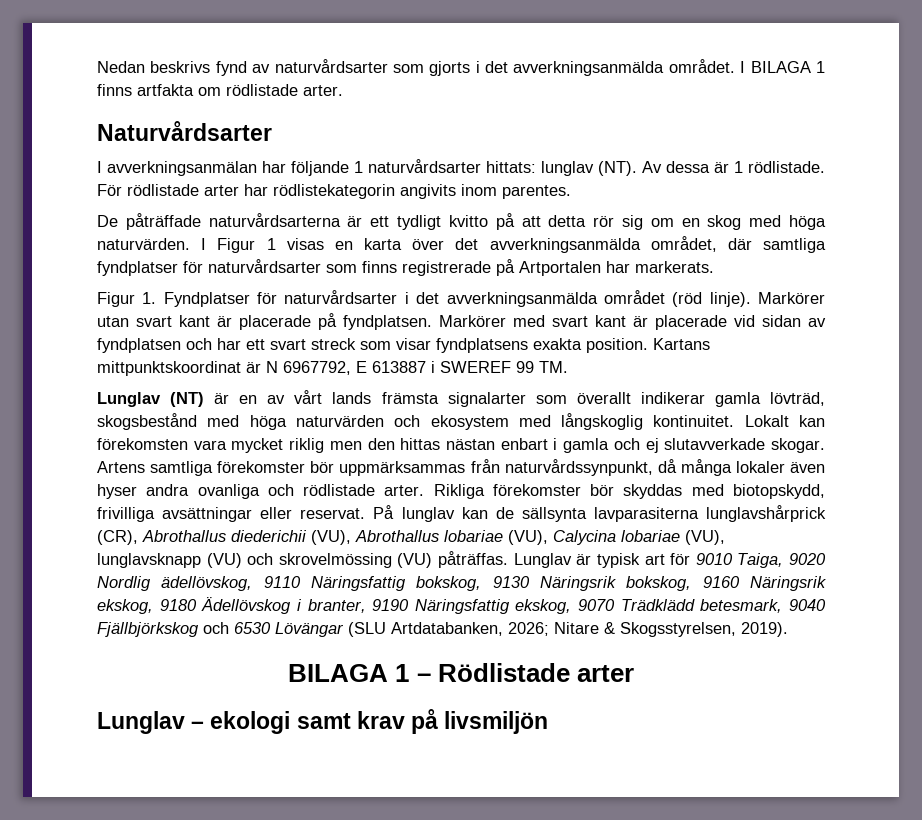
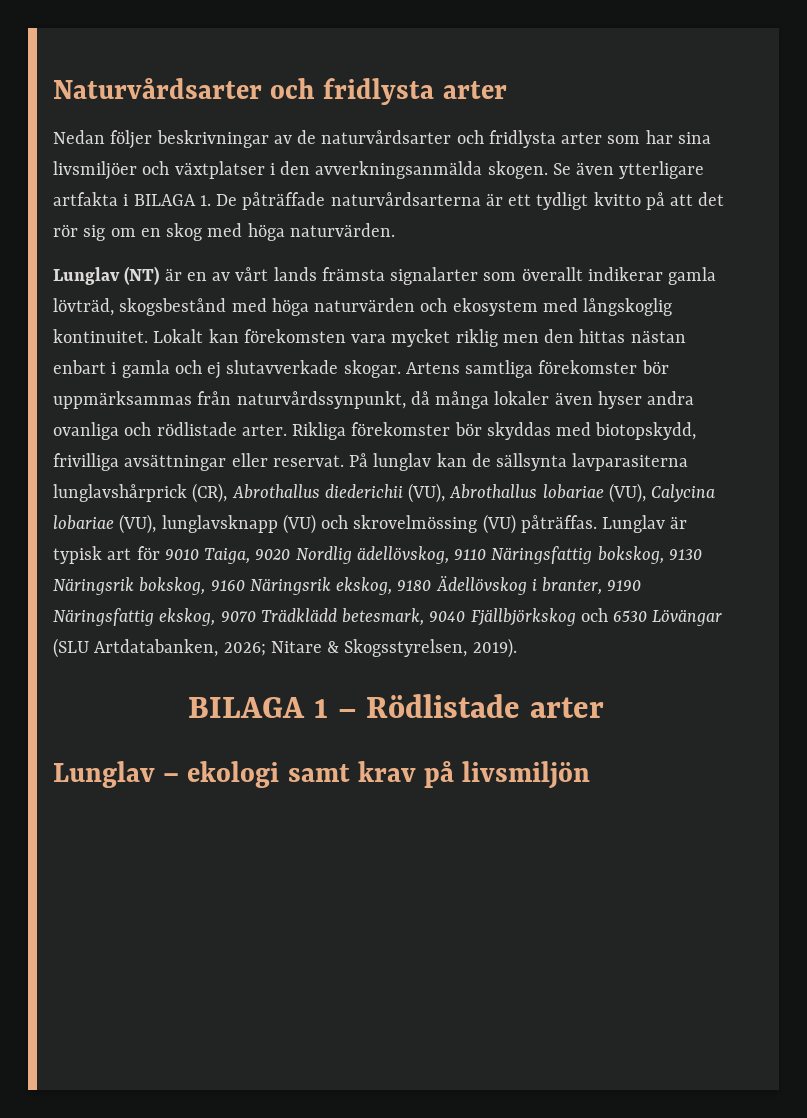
- Nedan beskrivs fynd av naturvårdsarter som gjorts i det avverkningsanmälda området. I BILAGA 1 finns artfakta om rödlistade arter.
- Naturvårdsarter
- I avverkningsanmälan har följande 1 naturvårdsarter hittats: lunglav (NT). Av dessa är 1 rödlistade. För rödlistade arter har rödlistekategorin angivits inom parentes.
- De påträffade naturvårdsarterna är ett tydligt kvitto på att detta rör sig om en skog med höga naturvärden. I Figur 1 visas en karta över det avverkningsanmälda området, där samtliga fyndplatser för naturvårdsarter som finns registrerade på Artportalen har markerats.
- Figur 1. Fyndplatser för naturvårdsarter i det avverkningsanmälda området (röd linje). Markörer utan svart kant är placerade på fyndplatsen. Markörer med svart kant är placerade vid sidan av fyndplatsen och har ett svart streck som visar fyndplatsens exakta position. Kartans mittpunktskoordinat är N 6967792, E 613887 i SWEREF 99 TM.
+ Naturvårdsarter och fridlysta arter
+ Nedan följer beskrivningar av de naturvårdsarter och fridlysta arter som har sina livsmiljöer och växtplatser i den avverkningsanmälda skogen. Se även ytterligare artfakta i BILAGA 1. De påträffade naturvårdsarterna är ett tydligt kvitto på att det rör sig om en skog med höga naturvärden.

